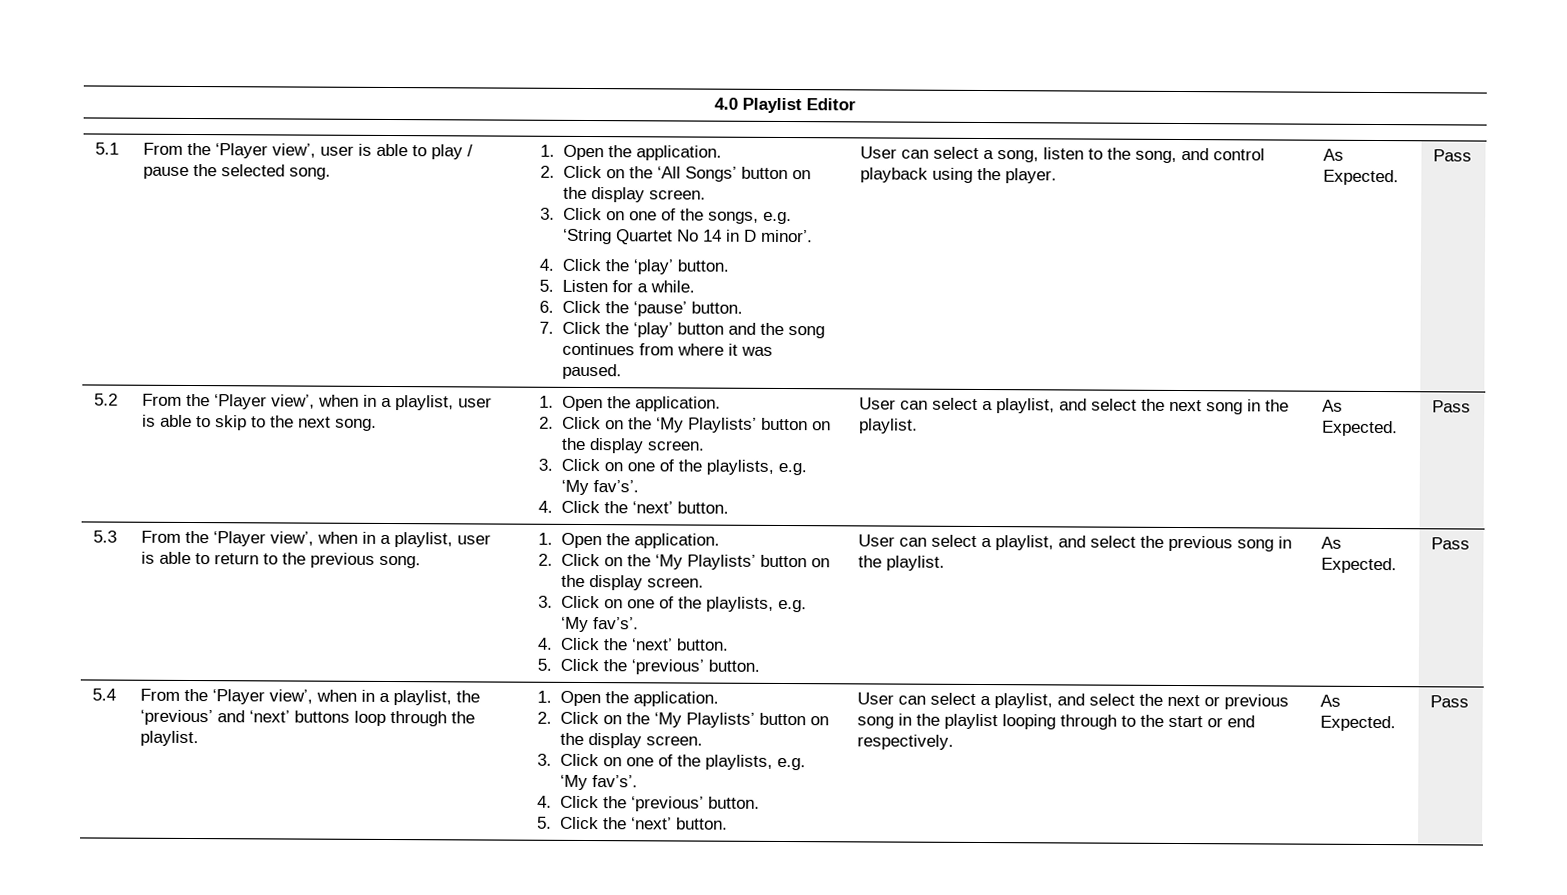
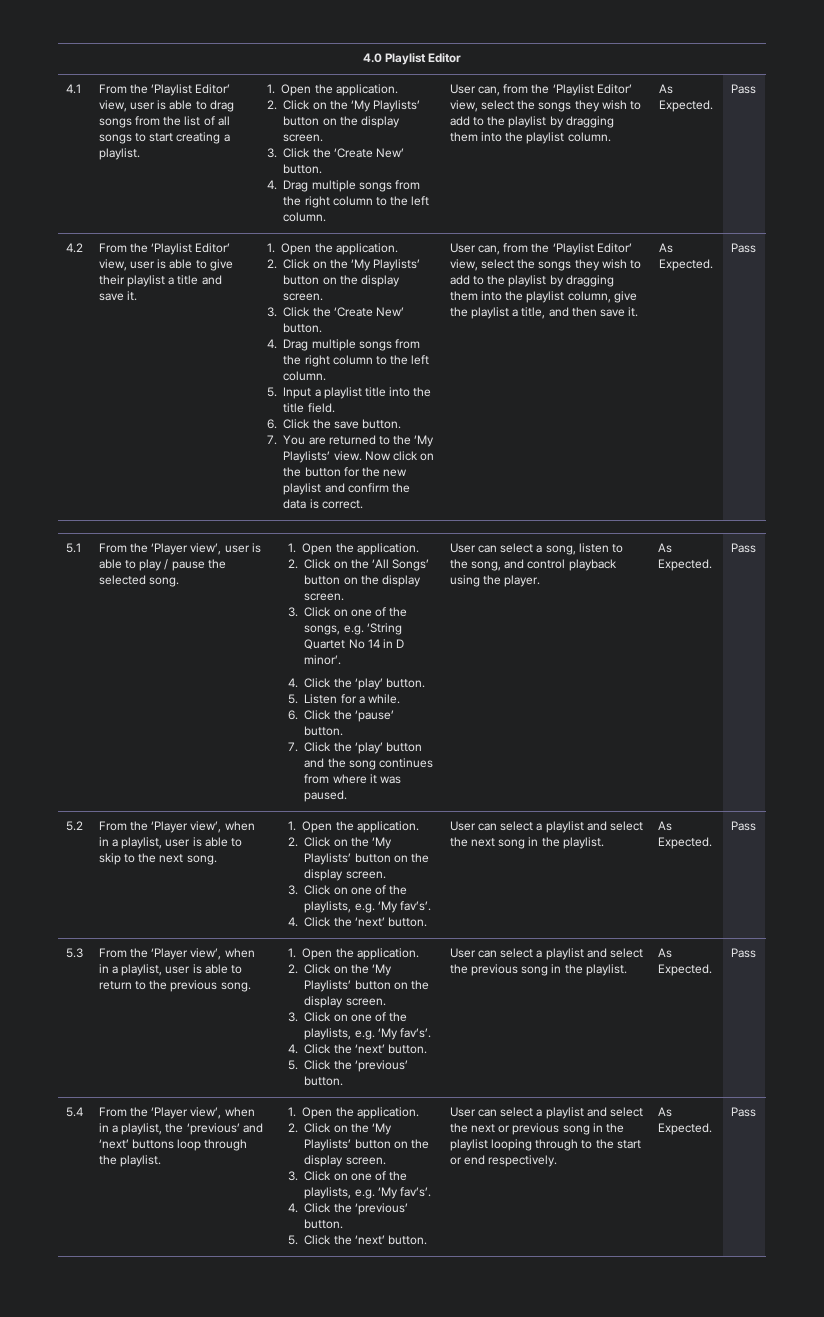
+ 4.1 | From the ‘Playlist Editor’ view, user is able to drag songs from the list of all songs to start creating a playlist. | 1. Open the application.
+ 2. Click on the ‘My Playlists’ button on the display screen.
+ 3. Click the ‘Create New’ button.
+ 4. Drag multiple songs from the right column to the left column. | User can, from the ‘Playlist Editor’ view, select the songs they wish to add to the playlist by dragging them into the playlist column. | As Expected. | Pass
+ 4.2 | From the ‘Playlist Editor’ view, user is able to give their playlist a title and save it. | 1. Open the application.
+ 2. Click on the ‘My Playlists’ button on the display screen.
+ 3. Click the ‘Create New’ button.
+ 4. Drag multiple songs from the right column to the left column.
+ 5. Input a playlist title into the title field.
+ 6. Click the save button.
+ 7. You are returned to the ‘My Playlists’ view. Now click on the button for the new playlist and confirm the data is correct. | User can, from the ‘Playlist Editor’ view, select the songs they wish to add to the playlist by dragging them into the playlist column, give the playlist a title, and then save it. | As Expected. | Pass
- User can select a playlist, and select the next song in the playlist.
+ User can select a playlist and select the next song in the playlist.
- User can select a playlist, and select the previous song in the playlist.
+ User can select a playlist and select the previous song in the playlist.
- User can select a playlist, and select the next or previous song in the playlist looping through to the start or end respectively.
+ User can select a playlist and select the next or previous song in the playlist looping through to the start or end respectively.

